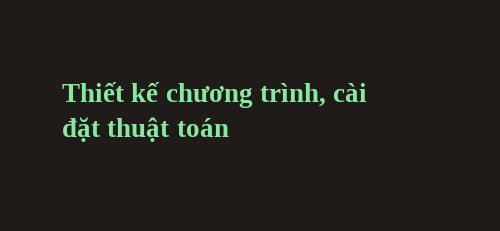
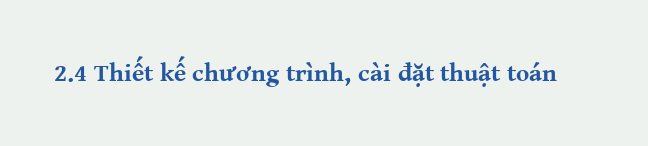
- Thiết kế chương trình, cài đặt thuật toán
+ 2.4 Thiết kế chương trình, cài đặt thuật toán

